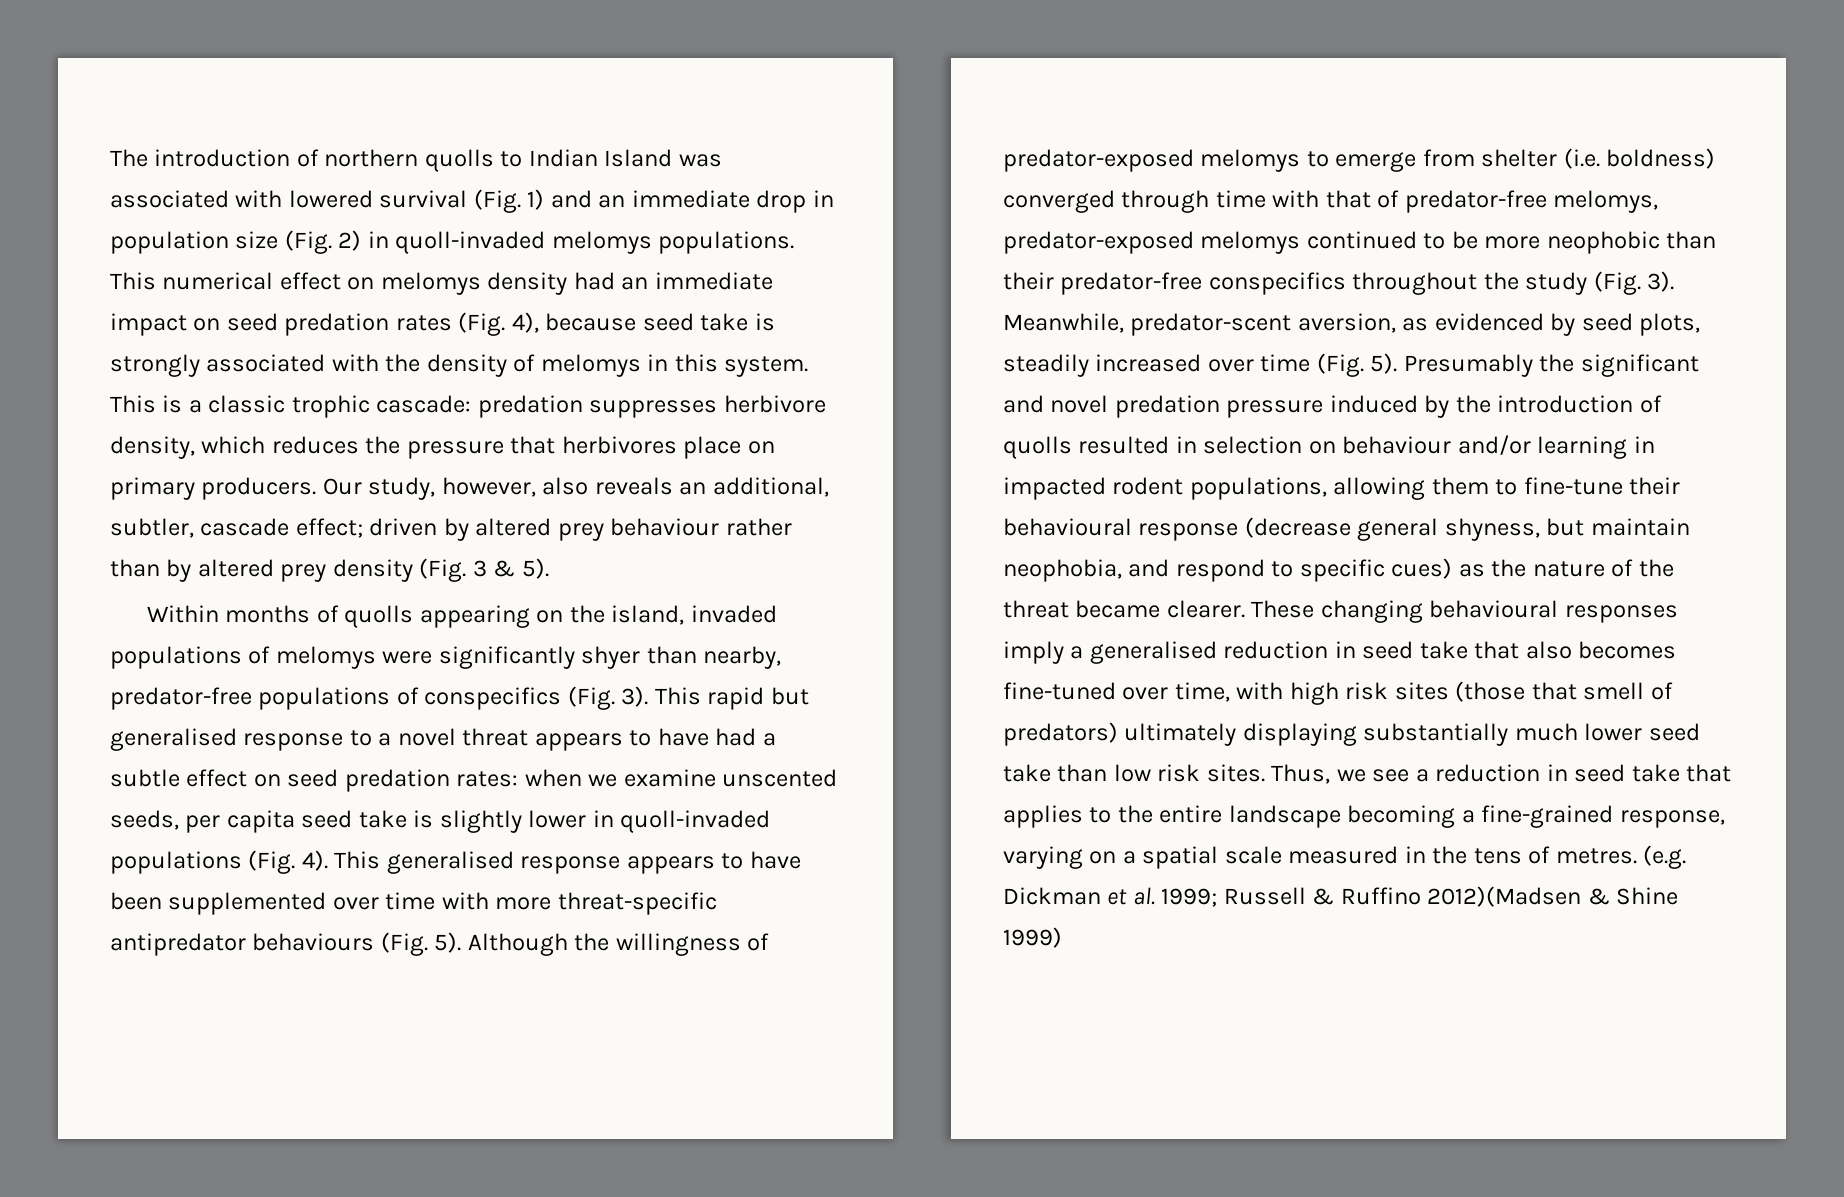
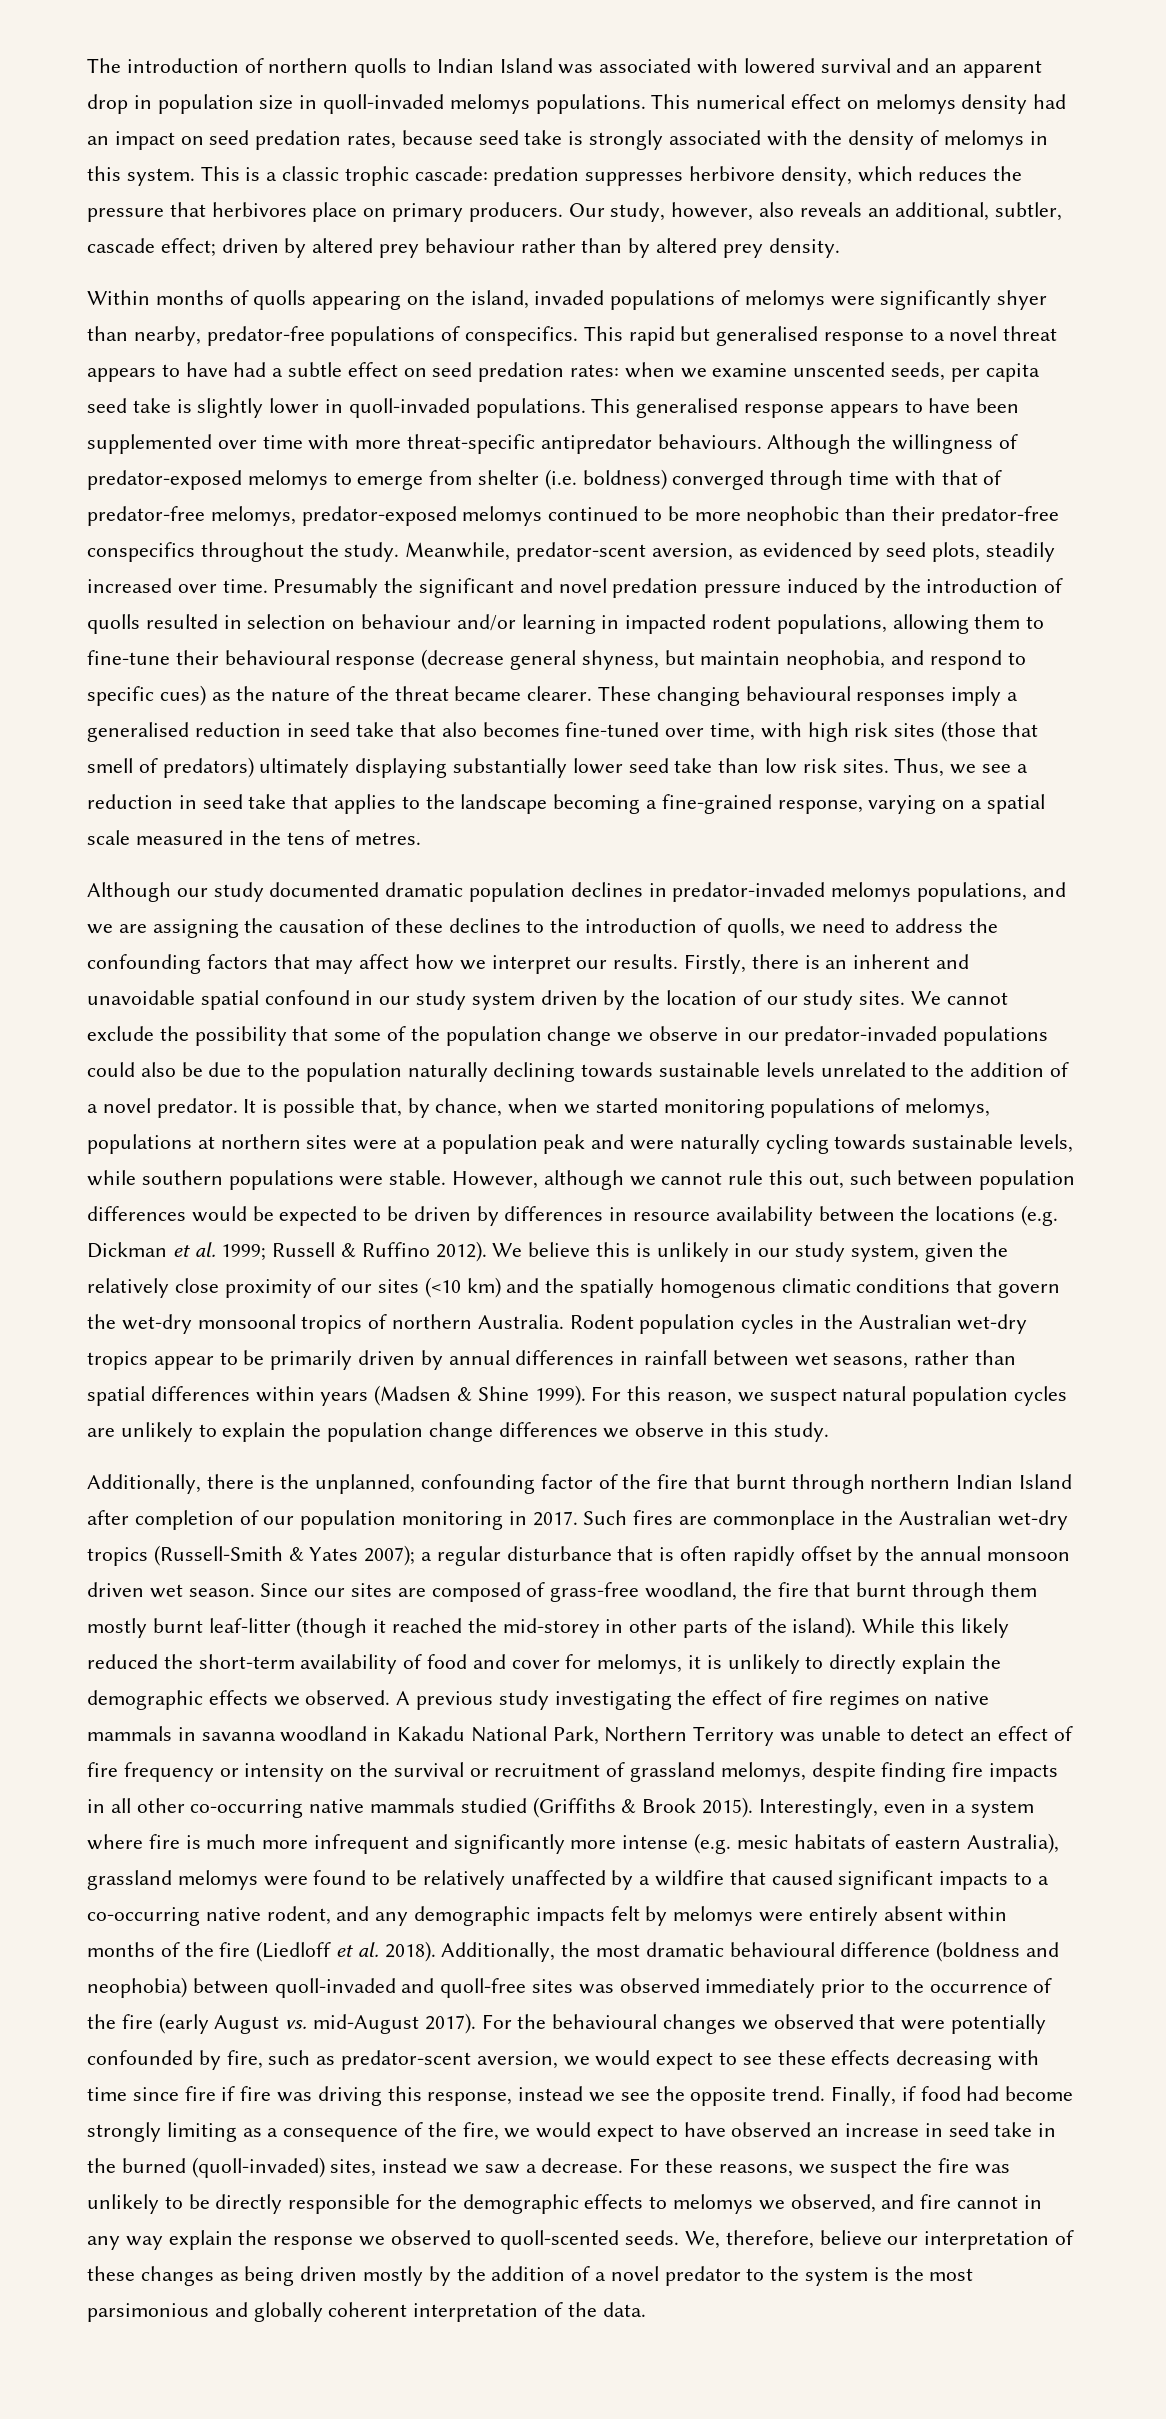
- The introduction of northern quolls to Indian Island was associated with lowered survival (Fig. 1) and an immediate drop in population size (Fig. 2) in quoll-invaded melomys populations.
+ The introduction of northern quolls to Indian Island was associated with lowered survival and an apparent drop in population size in quoll-invaded melomys populations.
- This numerical effect on melomys density had an immediate impact on seed predation rates (Fig. 4), because seed take is strongly associated with the density of melomys in this system.
+ This numerical effect on melomys density had an impact on seed predation rates, because seed take is strongly associated with the density of melomys in this system.
- Our study, however, also reveals an additional, subtler, cascade effect; driven by altered prey behaviour rather than by altered prey density (Fig. 3 & 5).
+ Our study, however, also reveals an additional, subtler, cascade effect; driven by altered prey behaviour rather than by altered prey density.
- Within months of quolls appearing on the island, invaded populations of melomys were significantly shyer than nearby, predator-free populations of conspecifics (Fig. 3).
+ Within months of quolls appearing on the island, invaded populations of melomys were significantly shyer than nearby, predator-free populations of conspecifics.
- This rapid but generalised response to a novel threat appears to have had a subtle effect on seed predation rates: when we examine unscented seeds, per capita seed take is slightly lower in quoll-invaded populations (Fig. 4).
+ This rapid but generalised response to a novel threat appears to have had a subtle effect on seed predation rates: when we examine unscented seeds, per capita seed take is slightly lower in quoll-invaded populations.
- This generalised response appears to have been supplemented over time with more threat-specific antipredator behaviours (Fig. 5).
+ This generalised response appears to have been supplemented over time with more threat-specific antipredator behaviours.
- Although the willingness of predator-exposed melomys to emerge from shelter (i.e. boldness) converged through time with that of predator-free melomys, predator-exposed melomys continued to be more neophobic than their predator-free conspecifics throughout the study (Fig. 3).
+ Although the willingness of predator-exposed melomys to emerge from shelter (i.e. boldness) converged through time with that of predator-free melomys, predator-exposed melomys continued to be more neophobic than their predator-free conspecifics throughout the study.
- Meanwhile, predator-scent aversion, as evidenced by seed plots, steadily increased over time (Fig. 5).
+ Meanwhile, predator-scent aversion, as evidenced by seed plots, steadily increased over time.
- These changing behavioural responses imply a generalised reduction in seed take that also becomes fine-tuned over time, with high risk sites (those that smell of predators) ultimately displaying substantially much lower seed take than low risk sites.
+ These changing behavioural responses imply a generalised reduction in seed take that also becomes fine-tuned over time, with high risk sites (those that smell of predators) ultimately displaying substantially lower seed take than low risk sites.
- Thus, we see a reduction in seed take that applies to the entire landscape becoming a fine-grained response, varying on a spatial scale measured in the tens of metres. (e.g. Dickman et al. 1999; Russell & Ruffino 2012)(Madsen & Shine 1999)
+ Thus, we see a reduction in seed take that applies to the landscape becoming a fine-grained response, varying on a spatial scale measured in the tens of metres.
+ Although our study documented dramatic population declines in predator-invaded melomys populations, and we are assigning the causation of these declines to the introduction of quolls, we need to address the confounding factors that may affect how we interpret our results. Firstly, there is an inherent and unavoidable spatial confound in our study system driven by the location of our study sites. We cannot exclude the possibility that some of the population change we observe in our predator-invaded populations could also be due to the population naturally declining towards sustainable levels unrelated to the addition of a novel predator. It is possible that, by chance, when we started monitoring populations of melomys, populations at northern sites were at a population peak and were naturally cycling towards sustainable levels, while southern populations were stable. However, although we cannot rule this out, such between population differences would be expected to be driven by differences in resource availability between the locations (e.g. Dickman et al. 1999; Russell & Ruffino 2012). We believe this is unlikely in our study system, given the relatively close proximity of our sites (<10 km) and the spatially homogenous climatic conditions that govern the wet-dry monsoonal tropics of northern Australia. Rodent population cycles in the Australian wet-dry tropics appear to be primarily driven by annual differences in rainfall between wet seasons, rather than spatial differences within years (Madsen & Shine 1999). For this reason, we suspect natural population cycles are unlikely to explain the population change differences we observe in this study.
+ Additionally, there is the unplanned, confounding factor of the fire that burnt through northern Indian Island after completion of our population monitoring in 2017. Such fires are commonplace in the Australian wet-dry tropics (Russell-Smith & Yates 2007); a regular disturbance that is often rapidly offset by the annual monsoon driven wet season. Since our sites are composed of grass-free woodland, the fire that burnt through them mostly burnt leaf-litter (though it reached the mid-storey in other parts of the island). While this likely reduced the short-term availability of food and cover for melomys, it is unlikely to directly explain the demographic effects we observed. A previous study investigating the effect of fire regimes on native mammals in savanna woodland in Kakadu National Park, Northern Territory was unable to detect an effect of fire frequency or intensity on the survival or recruitment of grassland melomys, despite finding fire impacts in all other co-occurring native mammals studied (Griffiths & Brook 2015). Interestingly, even in a system where fire is much more infrequent and significantly more intense (e.g. mesic habitats of eastern Australia), grassland melomys were found to be relatively unaffected by a wildfire that caused significant impacts to a co-occurring native rodent, and any demographic impacts felt by melomys were entirely absent within months of the fire (Liedloff et al. 2018). Additionally, the most dramatic behavioural difference (boldness and neophobia) between quoll-invaded and quoll-free sites was observed immediately prior to the occurrence of the fire (early August vs. mid-August 2017). For the behavioural changes we observed that were potentially confounded by fire, such as predator-scent aversion, we would expect to see these effects decreasing with time since fire if fire was driving this response, instead we see the opposite trend. Finally, if food had become strongly limiting as a consequence of the fire, we would expect to have observed an increase in seed take in the burned (quoll-invaded) sites, instead we saw a decrease. For these reasons, we suspect the fire was unlikely to be directly responsible for the demographic effects to melomys we observed, and fire cannot in any way explain the response we observed to quoll-scented seeds. We, therefore, believe our interpretation of these changes as being driven mostly by the addition of a novel predator to the system is the most parsimonious and globally coherent interpretation of the data.

